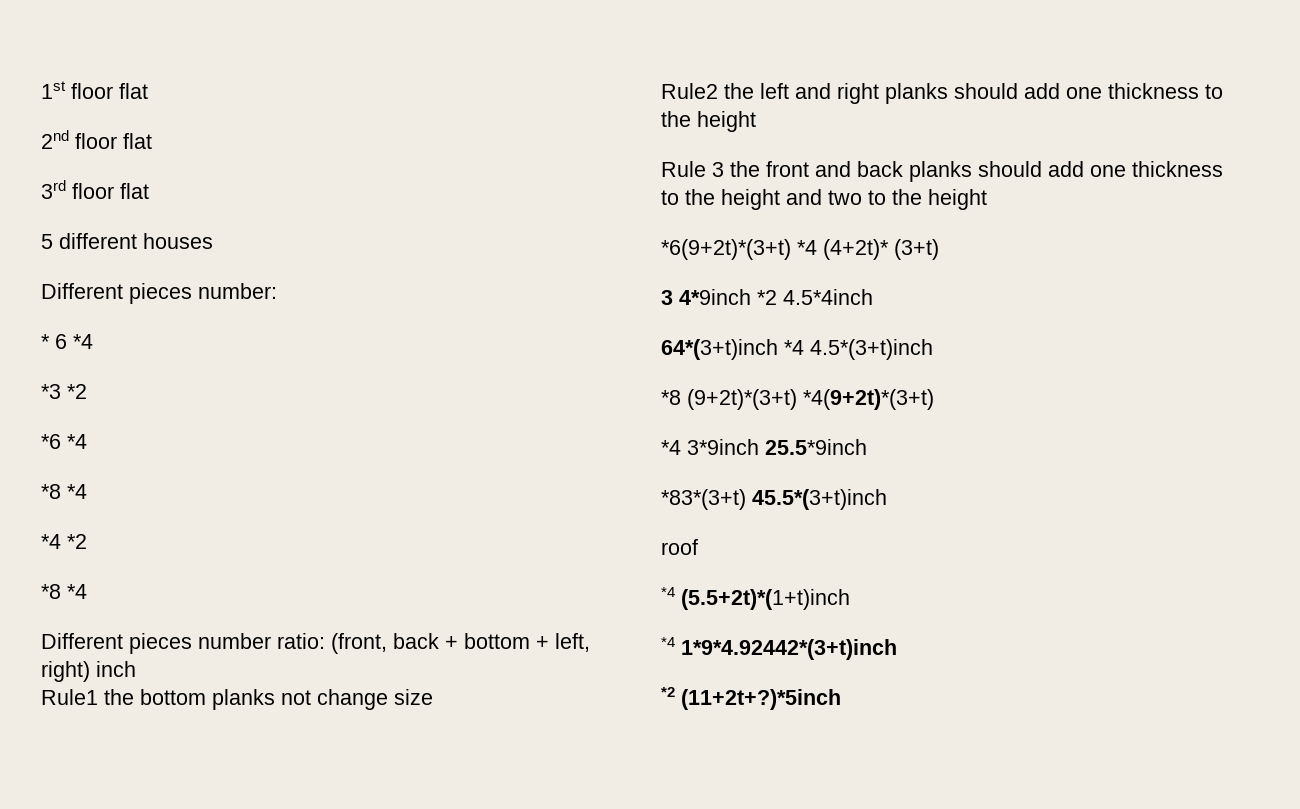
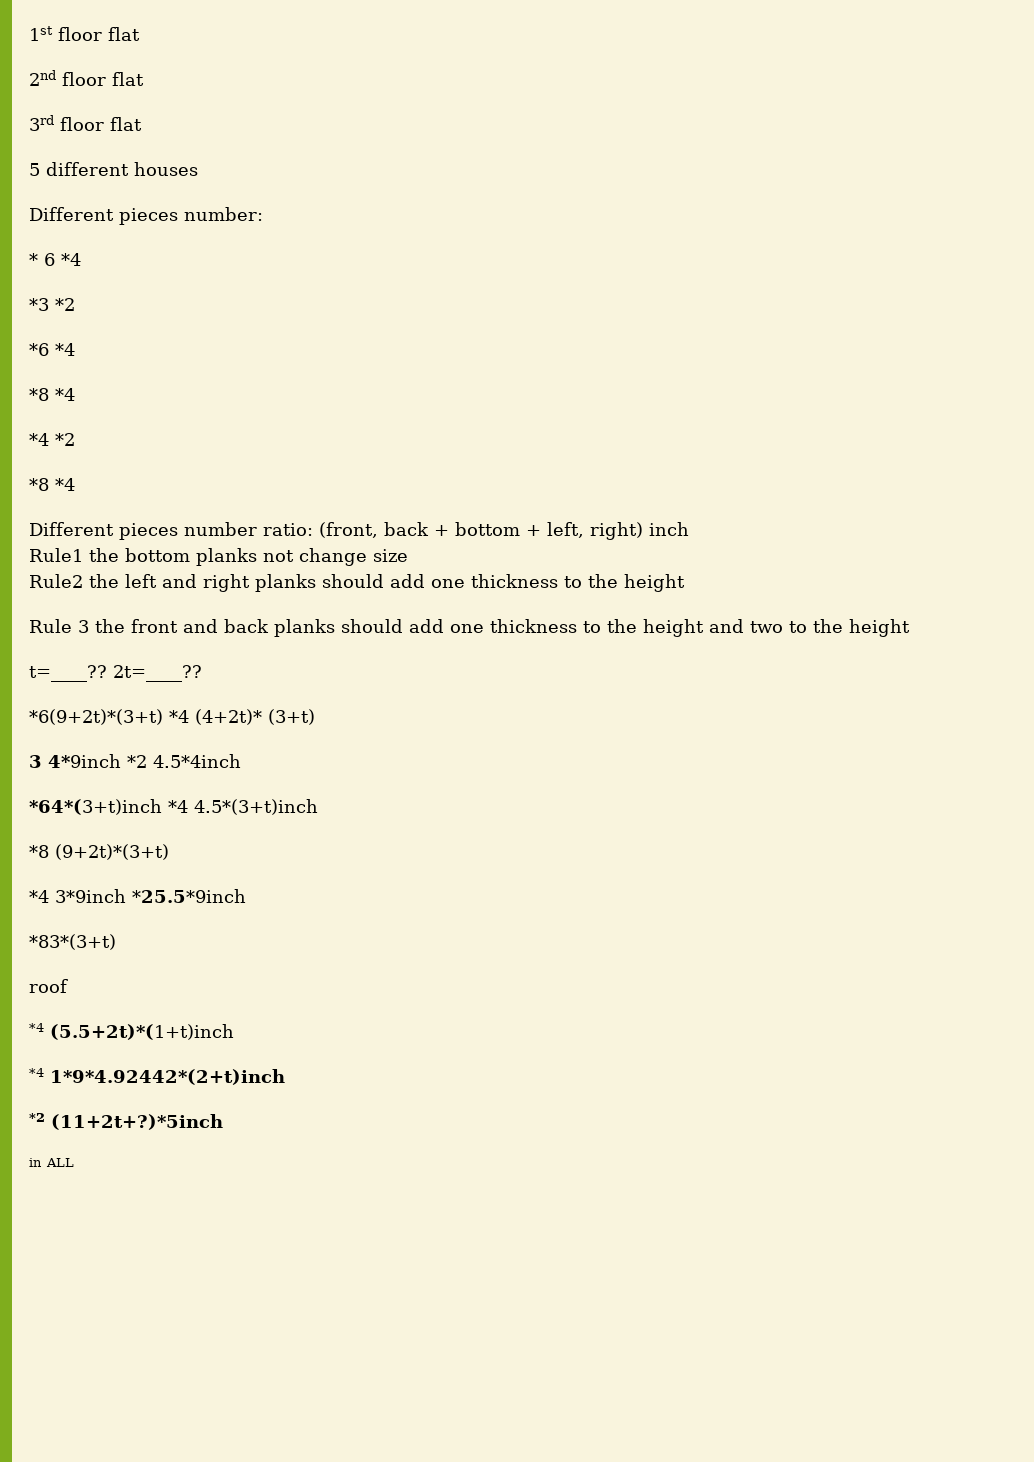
+ t=____?? 2t=____??
- 64*(3+t)inch *4 4.5*(3+t)inch
+ *64*(3+t)inch *4 4.5*(3+t)inch
- *8 (9+2t)*(3+t) *4(9+2t)*(3+t)
+ *8 (9+2t)*(3+t)
- *4 3*9inch 25.5*9inch
+ *4 3*9inch *25.5*9inch
- *83*(3+t) 45.5*(3+t)inch
+ *83*(3+t)
- *4 1*9*4.92442*(3+t)inch
+ *4 1*9*4.92442*(2+t)inch
+ in ALL

